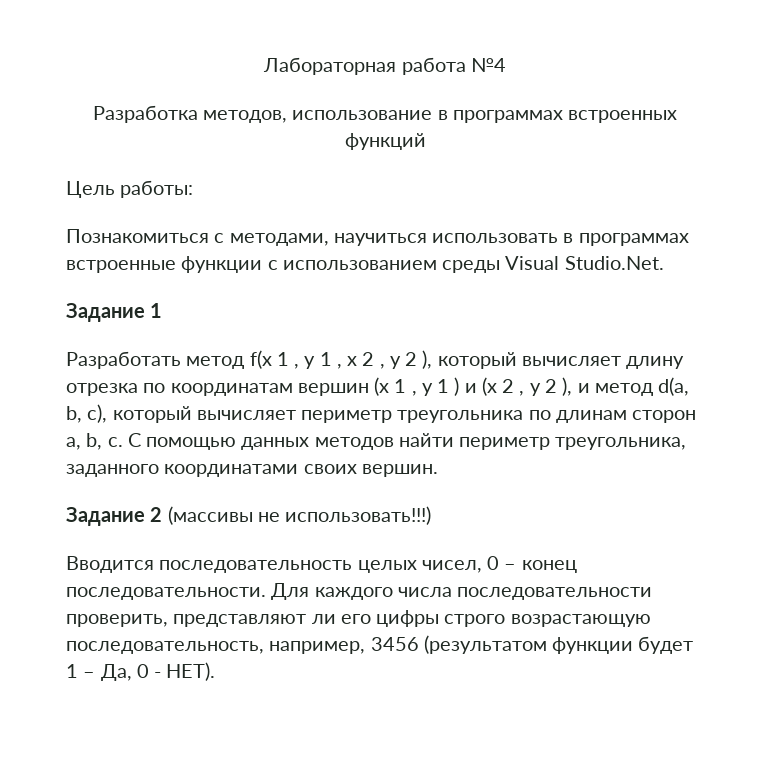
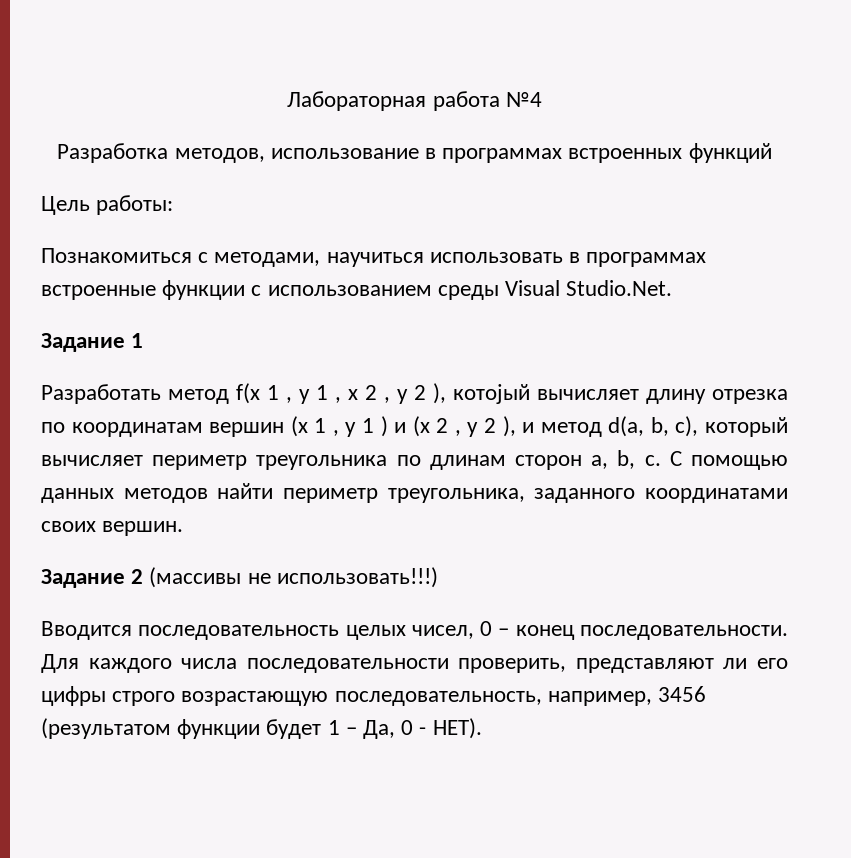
- Разработать метод f(x 1 , y 1 , x 2 , y 2 ), который вычисляет длину отрезка по координатам вершин (x 1 , y 1 ) и (x 2 , y 2 ), и метод d(a, b, c), который вычисляет периметр треугольника по длинам сторон a, b, c.
+ Разработать метод f(x 1 , y 1 , x 2 , y 2 ), котоjый вычисляет длину отрезка по координатам вершин (x 1 , y 1 ) и (x 2 , y 2 ), и метод d(a, b, c), который вычисляет периметр треугольника по длинам сторон a, b, c.

